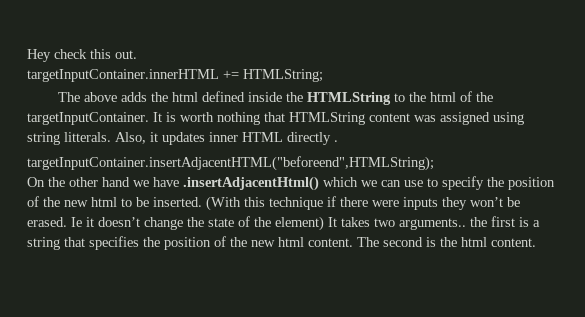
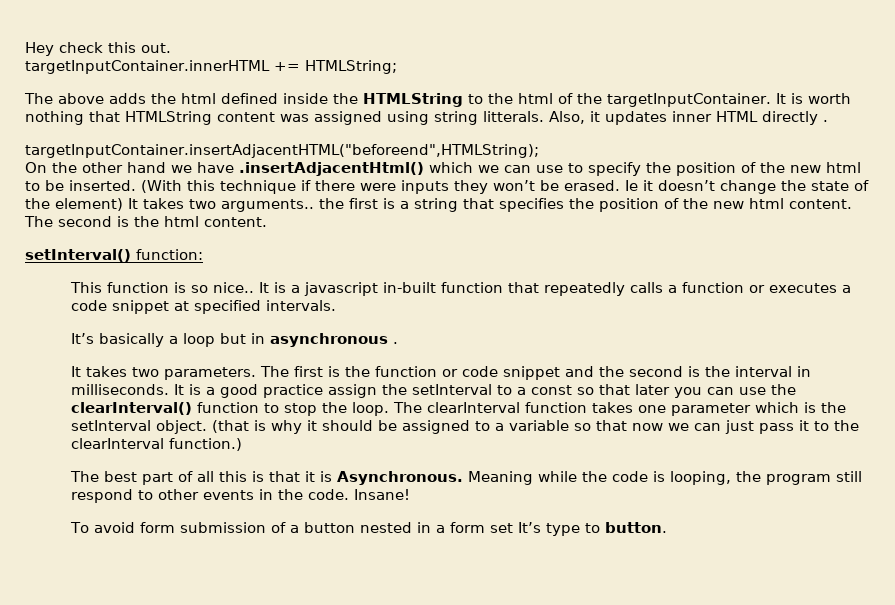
+ setInterval() function:
+ This function is so nice.. It is a javascript in-built function that repeatedly calls a function or executes a code snippet at specified intervals.
+ It’s basically a loop but in asynchronous .
+ It takes two parameters. The first is the function or code snippet and the second is the interval in milliseconds. It is a good practice assign the setInterval to a const so that later you can use the clearInterval() function to stop the loop. The clearInterval function takes one parameter which is the setInterval object. (that is why it should be assigned to a variable so that now we can just pass it to the clearInterval function.)
+ The best part of all this is that it is Asynchronous. Meaning while the code is looping, the program still respond to other events in the code. Insane!
+ To avoid form submission of a button nested in a form set It’s type to button.

